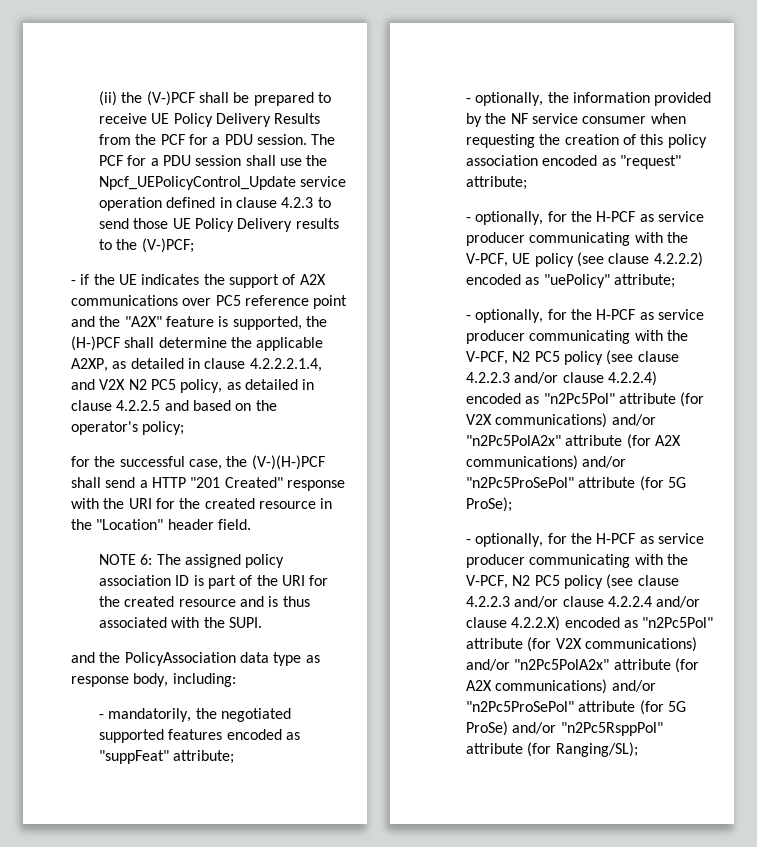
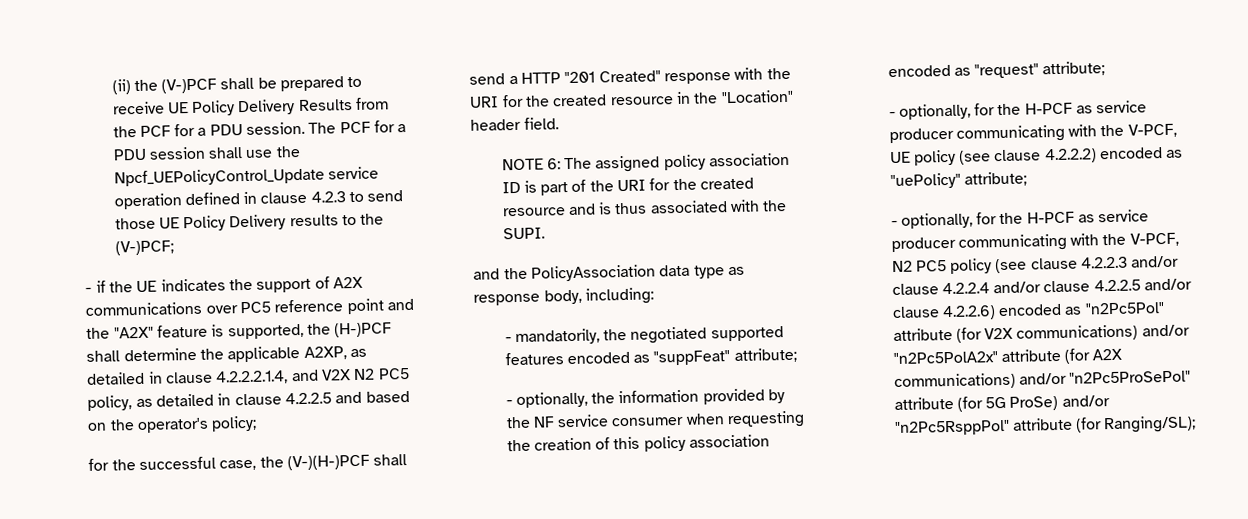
- - optionally, for the H-PCF as service producer communicating with the V-PCF, N2 PC5 policy (see clause 4.2.2.3 and/or clause 4.2.2.4) encoded as "n2Pc5Pol" attribute (for V2X communications) and/or "n2Pc5PolA2x" attribute (for A2X communications) and/or "n2Pc5ProSePol" attribute (for 5G ProSe);
- - optionally, for the H-PCF as service producer communicating with the V-PCF, N2 PC5 policy (see clause 4.2.2.3 and/or clause 4.2.2.4 and/or clause 4.2.2.X) encoded as "n2Pc5Pol" attribute (for V2X communications) and/or "n2Pc5PolA2x" attribute (for A2X communications) and/or "n2Pc5ProSePol" attribute (for 5G ProSe) and/or "n2Pc5RsppPol" attribute (for Ranging/SL);
+ - optionally, for the H-PCF as service producer communicating with the V-PCF, N2 PC5 policy (see clause 4.2.2.3 and/or clause 4.2.2.4 and/or clause 4.2.2.5 and/or clause 4.2.2.6) encoded as "n2Pc5Pol" attribute (for V2X communications) and/or "n2Pc5PolA2x" attribute (for A2X communications) and/or "n2Pc5ProSePol" attribute (for 5G ProSe) and/or "n2Pc5RsppPol" attribute (for Ranging/SL);

